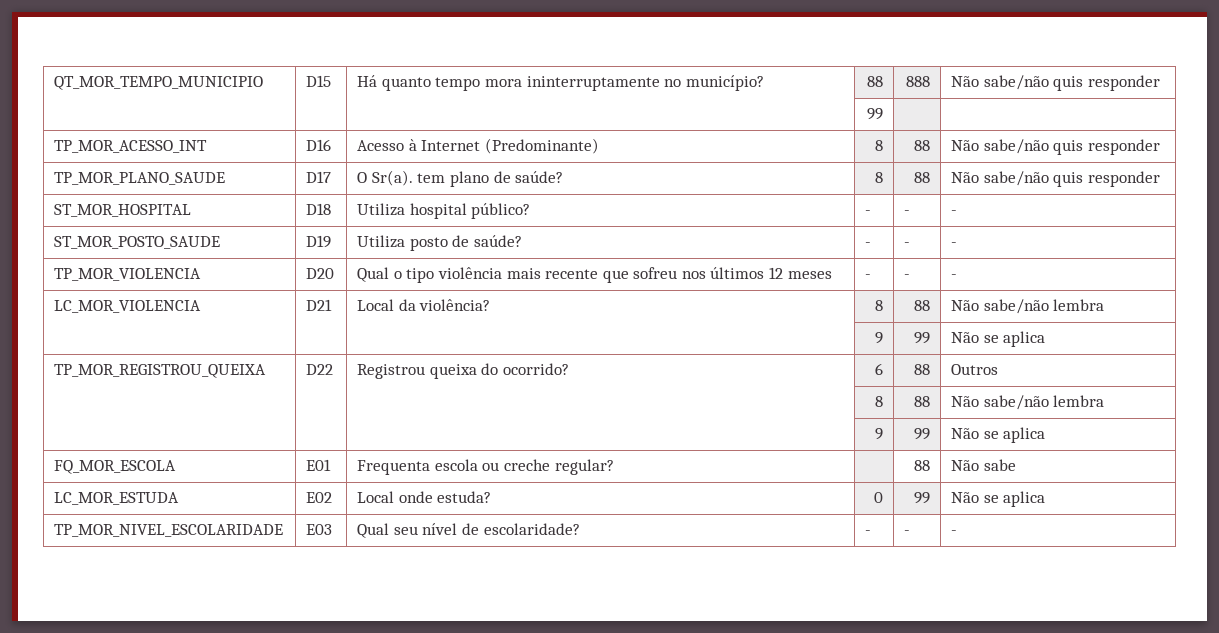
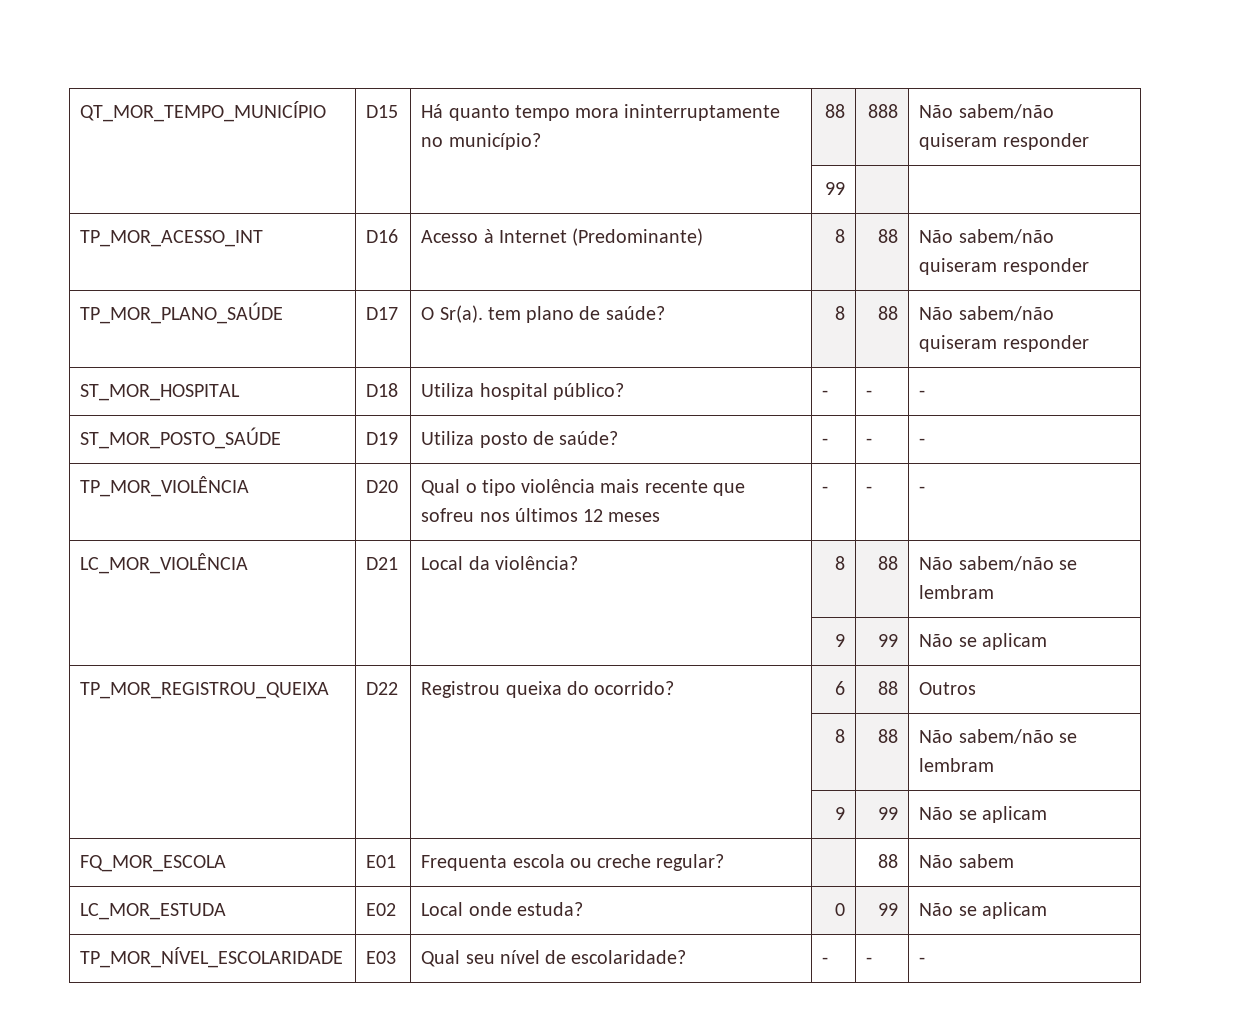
- QT_MOR_TEMPO_MUNICIPIO | D15 | Há quanto tempo mora ininterruptamente no município? | 88 | 888 | Não sabe/não quis responder
+ QT_MOR_TEMPO_MUNICÍPIO | D15 | Há quanto tempo mora ininterruptamente no município? | 88 | 888 | Não sabem/não quiseram responder
- TP_MOR_ACESSO_INT | D16 | Acesso à Internet (Predominante) | 8 | 88 | Não sabe/não quis responder
- TP_MOR_PLANO_SAUDE | D17 | O Sr(a). tem plano de saúde? | 8 | 88 | Não sabe/não quis responder
+ TP_MOR_ACESSO_INT | D16 | Acesso à Internet (Predominante) | 8 | 88 | Não sabem/não quiseram responder
+ TP_MOR_PLANO_SAÚDE | D17 | O Sr(a). tem plano de saúde? | 8 | 88 | Não sabem/não quiseram responder
- ST_MOR_POSTO_SAUDE | D19 | Utiliza posto de saúde? | - | - | -
+ ST_MOR_POSTO_SAÚDE | D19 | Utiliza posto de saúde? | - | - | -
- TP_MOR_VIOLENCIA | D20 | Qual o tipo violência mais recente que sofreu nos últimos 12 meses | - | - | -
+ TP_MOR_VIOLÊNCIA | D20 | Qual o tipo violência mais recente que sofreu nos últimos 12 meses | - | - | -
- LC_MOR_VIOLENCIA | D21 | Local da violência? | 8 | 88 | Não sabe/não lembra
- | | | 9 | 99 | Não se aplica
+ LC_MOR_VIOLÊNCIA | D21 | Local da violência? | 8 | 88 | Não sabem/não se lembram
+ | | | 9 | 99 | Não se aplicam
- | | | 8 | 88 | Não sabe/não lembra
- | | | 9 | 99 | Não se aplica
+ | | | 8 | 88 | Não sabem/não se lembram
+ | | | 9 | 99 | Não se aplicam
- FQ_MOR_ESCOLA | E01 | Frequenta escola ou creche regular? | | 88 | Não sabe
+ FQ_MOR_ESCOLA | E01 | Frequenta escola ou creche regular? | | 88 | Não sabem
- LC_MOR_ESTUDA | E02 | Local onde estuda? | 0 | 99 | Não se aplica
- TP_MOR_NIVEL_ESCOLARIDADE | E03 | Qual seu nível de escolaridade? | - | - | -
+ LC_MOR_ESTUDA | E02 | Local onde estuda? | 0 | 99 | Não se aplicam
+ TP_MOR_NÍVEL_ESCOLARIDADE | E03 | Qual seu nível de escolaridade? | - | - | -

